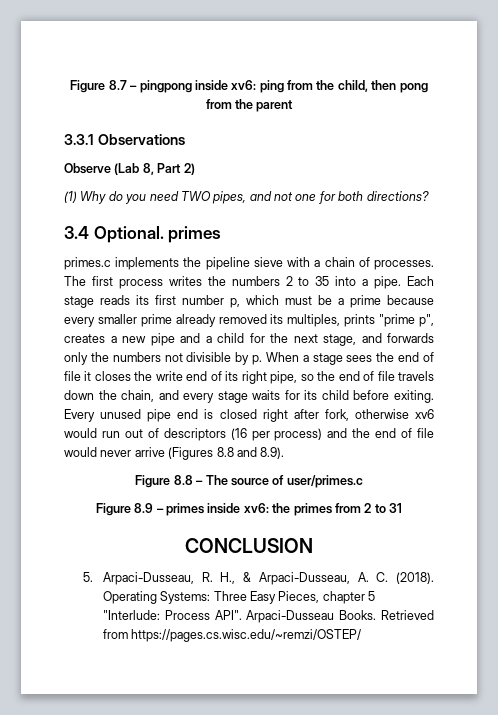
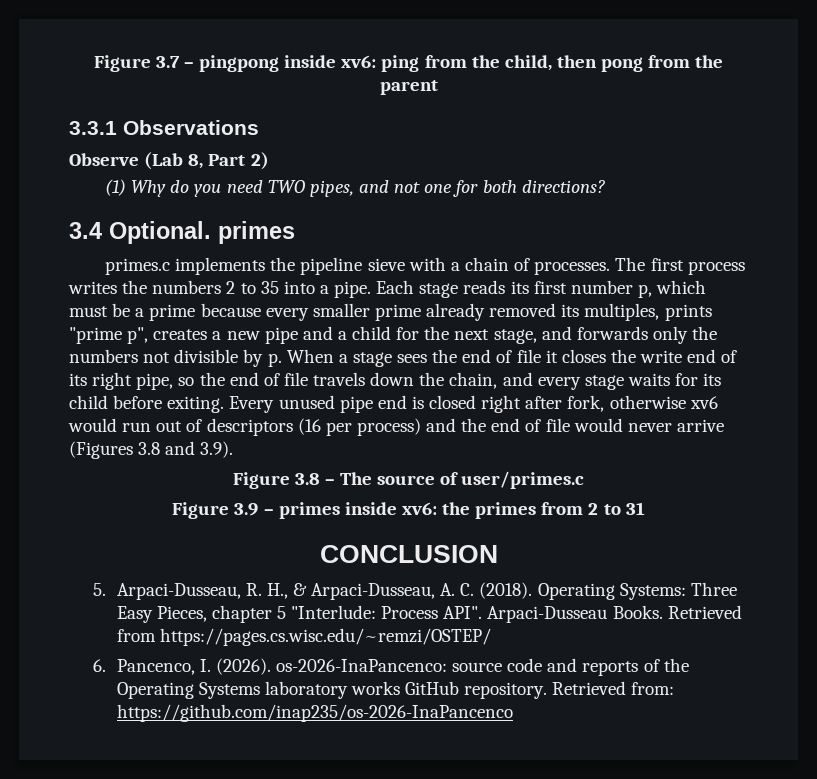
- Figure 8.7 – pingpong inside xv6: ping from the child, then pong from the parent
+ Figure 3.7 – pingpong inside xv6: ping from the child, then pong from the parent
- Every unused pipe end is closed right after fork, otherwise xv6 would run out of descriptors (16 per process) and the end of file would never arrive (Figures 8.8 and 8.9).
- Figure 8.8 – The source of user/primes.c
+ Every unused pipe end is closed right after fork, otherwise xv6 would run out of descriptors (16 per process) and the end of file would never arrive (Figures 3.8 and 3.9).
+ Figure 3.8 – The source of user/primes.c
- Figure 8.9 – primes inside xv6: the primes from 2 to 31
+ Figure 3.9 – primes inside xv6: the primes from 2 to 31
+ 6. Pancenco, I. (2026). os-2026-InaPancenco: source code and reports of the Operating Systems laboratory works GitHub repository. Retrieved from: https://github.com/inap235/os-2026-InaPancenco

